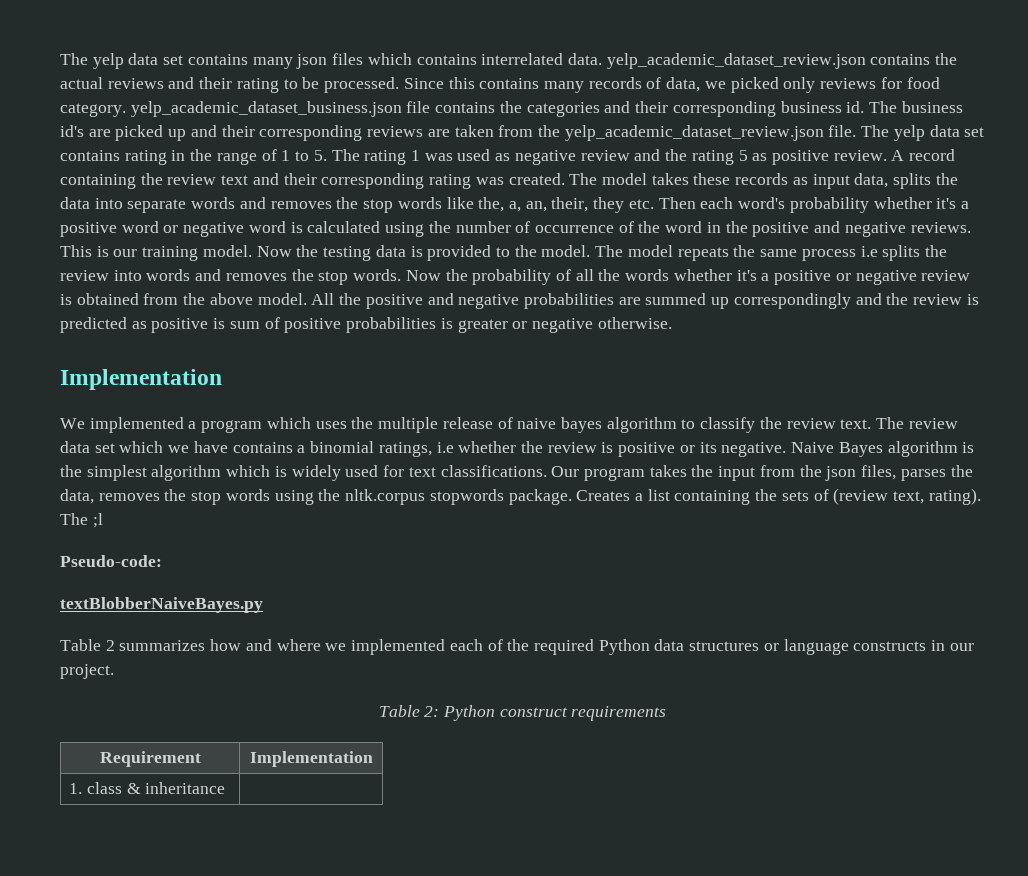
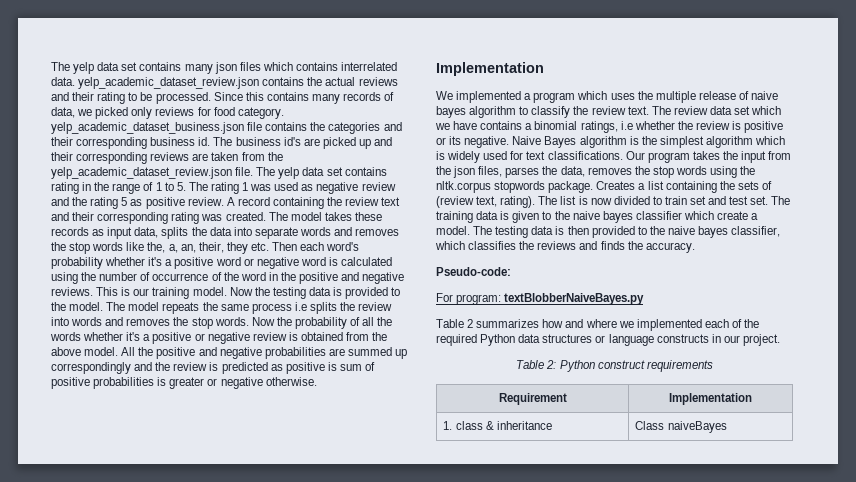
- The ;l
+ The list is now divided to train set and test set. The training data is given to the naive bayes classifier which create a model. The testing data is then provided to the naive bayes classifier, which classifies the reviews and finds the accuracy.
- textBlobberNaiveBayes.py
+ For program: textBlobberNaiveBayes.py
- 1. class & inheritance |
+ 1. class & inheritance | Class naiveBayes

